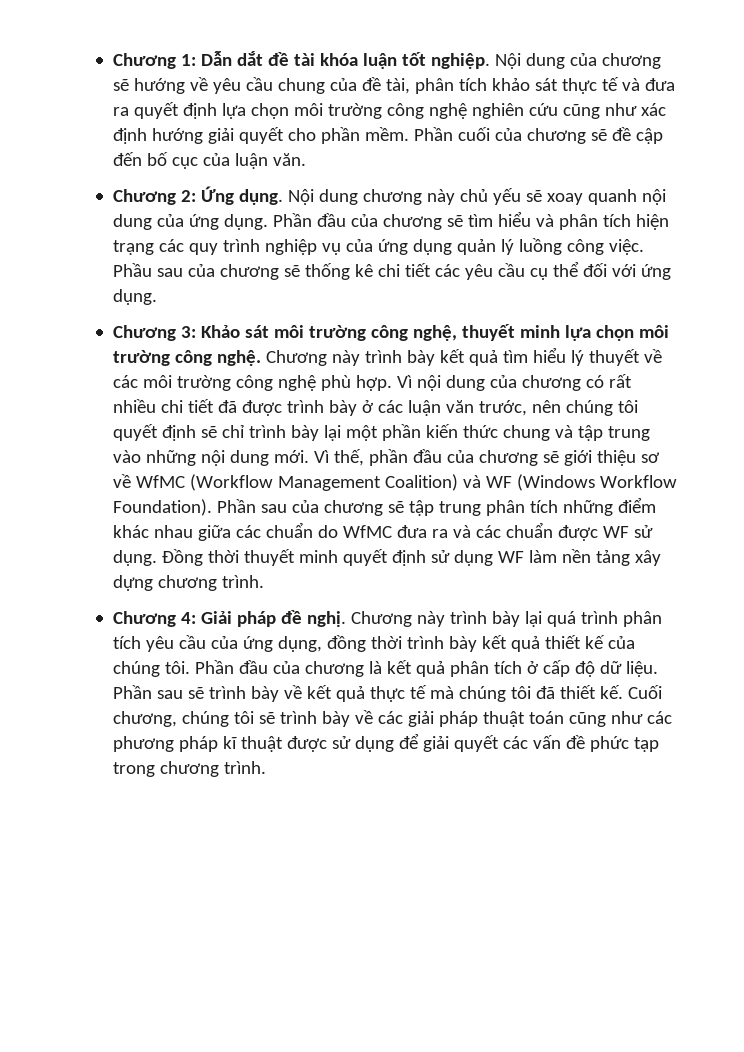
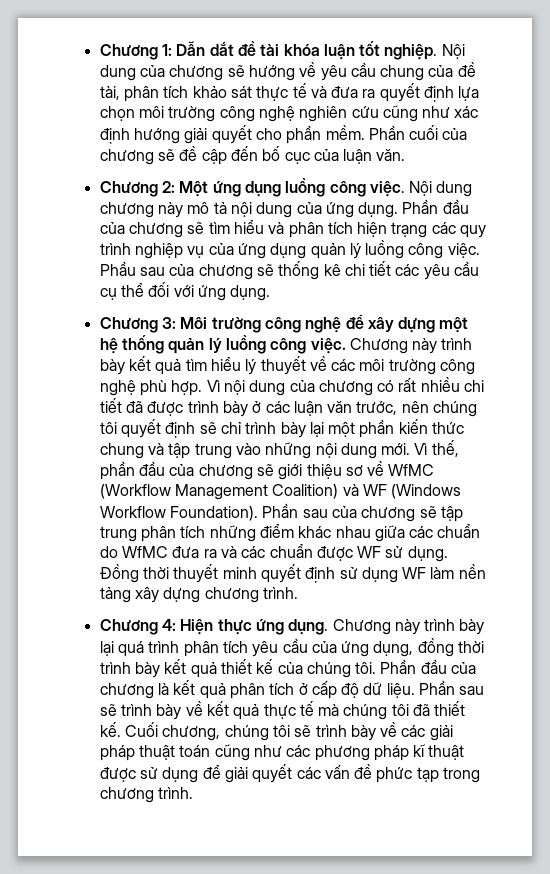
- Chương 2: Ứng dụng. Nội dung chương này chủ yếu sẽ xoay quanh nội dung của ứng dụng.
+ Chương 2: Một ứng dụng luồng công việc. Nội dung chương này mô tả nội dung của ứng dụng.
- Chương 3: Khảo sát môi trường công nghệ, thuyết minh lựa chọn môi trường công nghệ.
+ Chương 3: Môi trường công nghệ để xây dựng một hệ thống quản lý luồng công việc.
- Chương 4: Giải pháp đề nghị.
+ Chương 4: Hiện thực ứng dụng.

